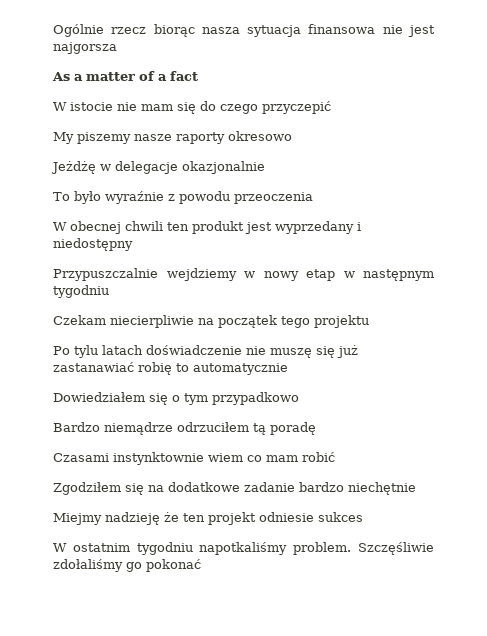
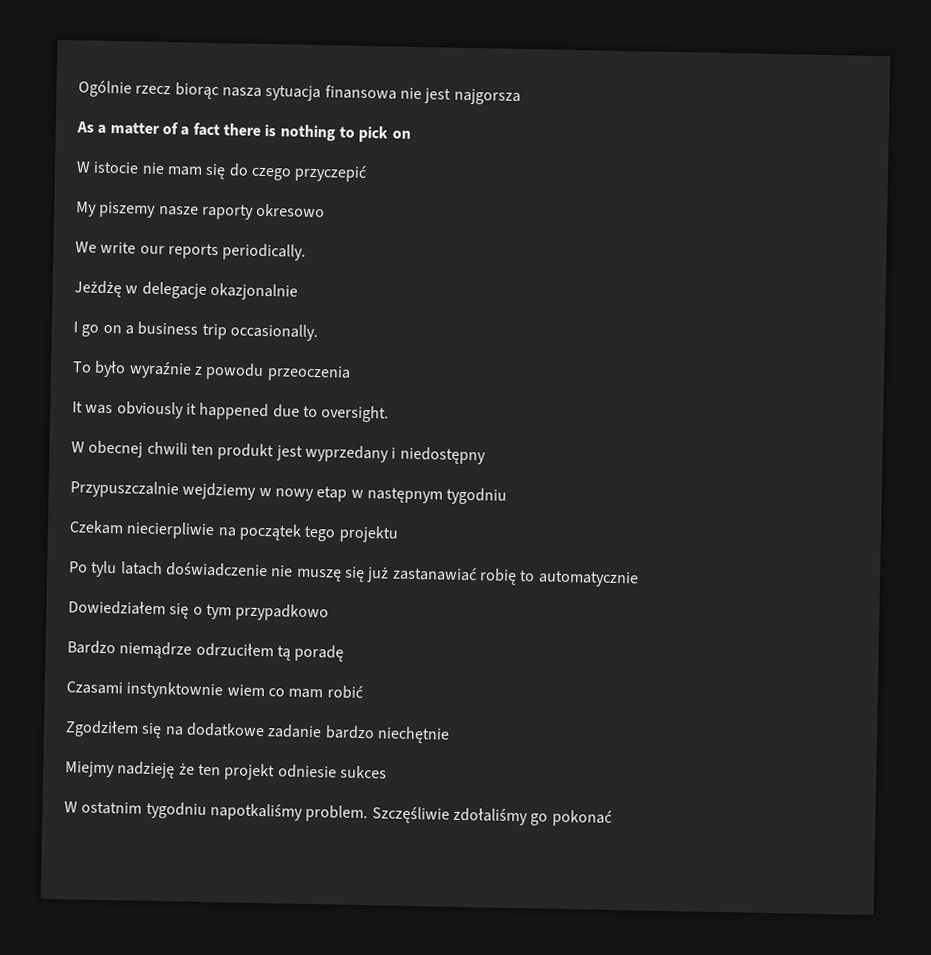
- As a matter of a fact
+ As a matter of a fact there is nothing to pick on
+ We write our reports periodically.
+ I go on a business trip occasionally.
+ It was obviously it happened due to oversight.

